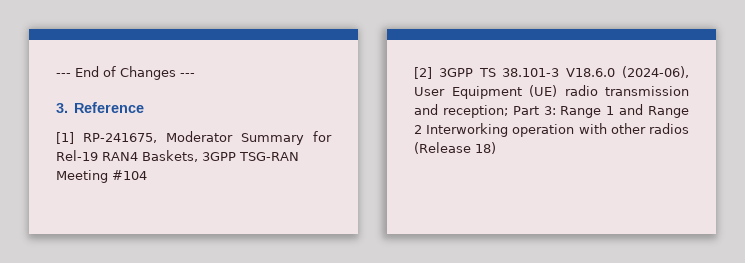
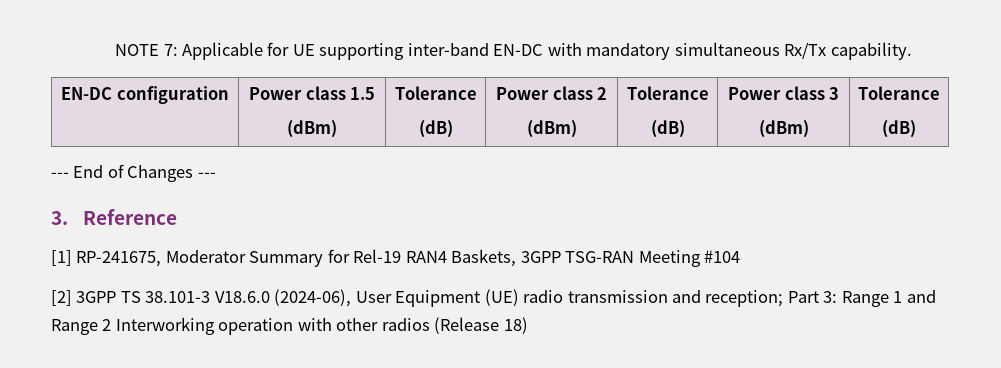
+ NOTE 7: Applicable for UE supporting inter-band EN-DC with mandatory simultaneous Rx/Tx capability.
+ EN-DC configuration | Power class 1.5
+ (dBm) | Tolerance
+ (dB) | Power class 2
+ (dBm) | Tolerance
+ (dB) | Power class 3
+ (dBm) | Tolerance
+ (dB)

